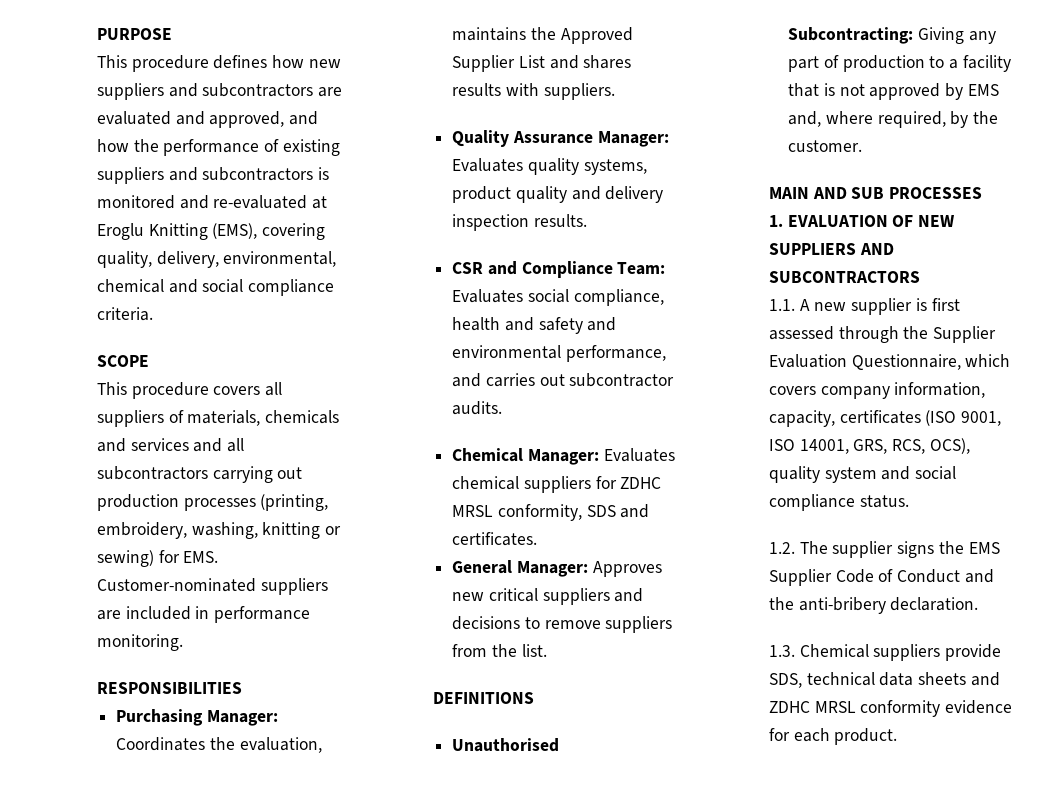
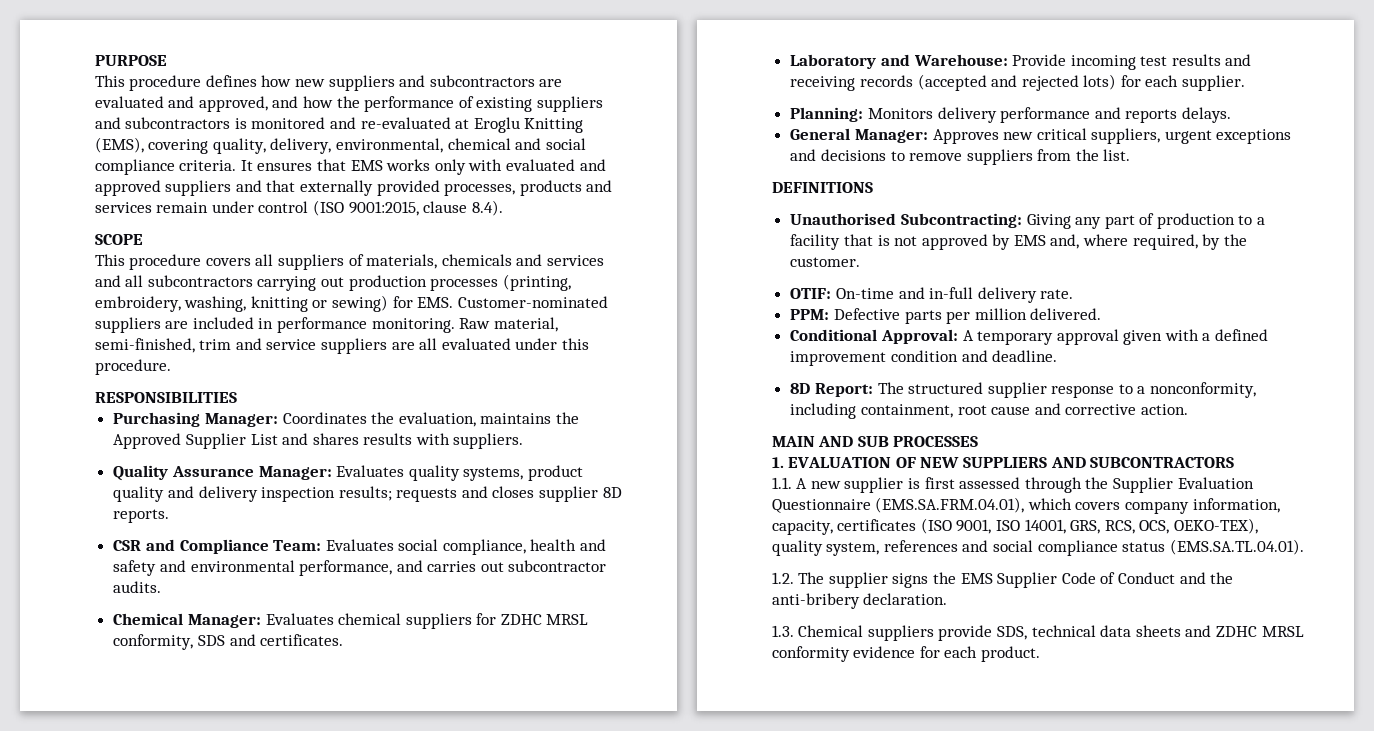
+ It ensures that EMS works only with evaluated and approved suppliers and that externally provided processes, products and services remain under control (ISO 9001:2015, clause 8.4).
+ Raw material, semi-finished, trim and service suppliers are all evaluated under this procedure.
- Quality Assurance Manager: Evaluates quality systems, product quality and delivery inspection results.
+ Quality Assurance Manager: Evaluates quality systems, product quality and delivery inspection results; requests and closes supplier 8D reports.
+ Laboratory and Warehouse: Provide incoming test results and receiving records (accepted and rejected lots) for each supplier.
+ Planning: Monitors delivery performance and reports delays.
- General Manager: Approves new critical suppliers and decisions to remove suppliers from the list.
+ General Manager: Approves new critical suppliers, urgent exceptions and decisions to remove suppliers from the list.
+ OTIF: On-time and in-full delivery rate.
+ PPM: Defective parts per million delivered.
+ Conditional Approval: A temporary approval given with a defined improvement condition and deadline.
+ 8D Report: The structured supplier response to a nonconformity, including containment, root cause and corrective action.
- 1.1. A new supplier is first assessed through the Supplier Evaluation Questionnaire, which covers company information, capacity, certificates (ISO 9001, ISO 14001, GRS, RCS, OCS), quality system and social compliance status.
+ 1.1. A new supplier is first assessed through the Supplier Evaluation Questionnaire (EMS.SA.FRM.04.01), which covers company information, capacity, certificates (ISO 9001, ISO 14001, GRS, RCS, OCS, OEKO-TEX), quality system, references and social compliance status (EMS.SA.TL.04.01).

